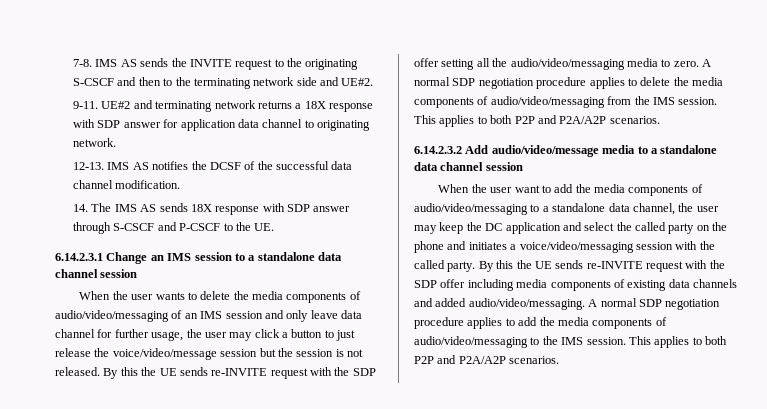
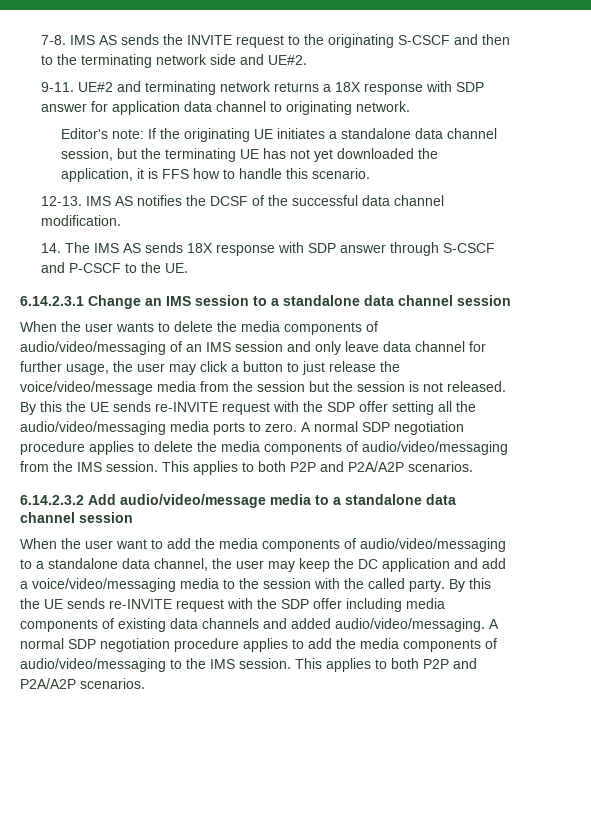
+ Editor's note: If the originating UE initiates a standalone data channel session, but the terminating UE has not yet downloaded the application, it is FFS how to handle this scenario.
- When the user wants to delete the media components of audio/video/messaging of an IMS session and only leave data channel for further usage, the user may click a button to just release the voice/video/message session but the session is not released.
+ When the user wants to delete the media components of audio/video/messaging of an IMS session and only leave data channel for further usage, the user may click a button to just release the voice/video/message media from the session but the session is not released.
- By this the UE sends re-INVITE request with the SDP offer setting all the audio/video/messaging media to zero.
+ By this the UE sends re-INVITE request with the SDP offer setting all the audio/video/messaging media ports to zero.
- When the user want to add the media components of audio/video/messaging to a standalone data channel, the user may keep the DC application and select the called party on the phone and initiates a voice/video/messaging session with the called party.
+ When the user want to add the media components of audio/video/messaging to a standalone data channel, the user may keep the DC application and add a voice/video/messaging media to the session with the called party.

